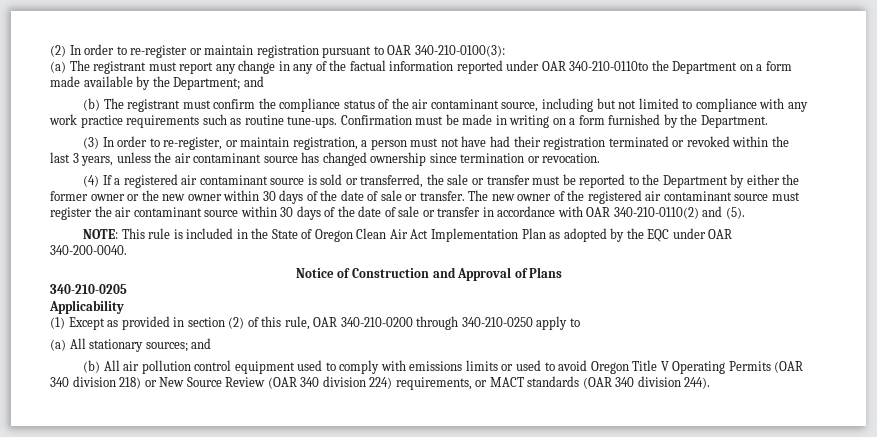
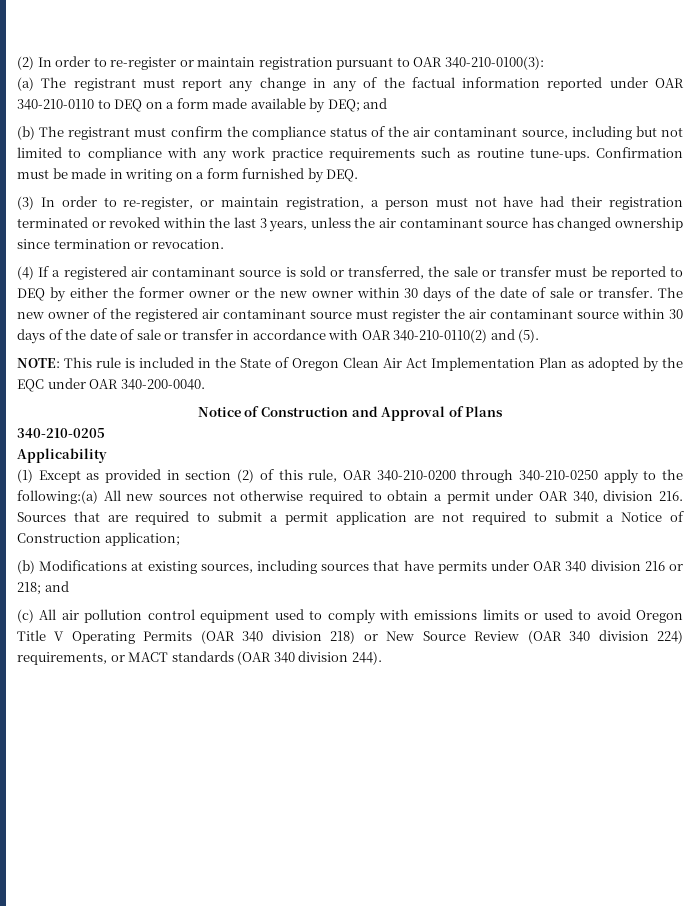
- (a) The registrant must report any change in any of the factual information reported under OAR 340-210-0110to the Department on a form made available by the Department; and
+ (a) The registrant must report any change in any of the factual information reported under OAR 340-210-0110 to DEQ on a form made available by DEQ; and
- Confirmation must be made in writing on a form furnished by the Department.
+ Confirmation must be made in writing on a form furnished by DEQ.
- (4) If a registered air contaminant source is sold or transferred, the sale or transfer must be reported to the Department by either the former owner or the new owner within 30 days of the date of sale or transfer.
+ (4) If a registered air contaminant source is sold or transferred, the sale or transfer must be reported to DEQ by either the former owner or the new owner within 30 days of the date of sale or transfer.
- (1) Except as provided in section (2) of this rule, OAR 340-210-0200 through 340-210-0250 apply to
- (a) All stationary sources; and
- (b) All air pollution control equipment used to comply with emissions limits or used to avoid Oregon Title V Operating Permits (OAR 340 division 218) or New Source Review (OAR 340 division 224) requirements, or MACT standards (OAR 340 division 244).
+ (1) Except as provided in section (2) of this rule, OAR 340-210-0200 through 340-210-0250 apply to the following:(a) All new sources not otherwise required to obtain a permit under OAR 340, division 216. Sources that are required to submit a permit application are not required to submit a Notice of Construction application;
+ (b) Modifications at existing sources, including sources that have permits under OAR 340 division 216 or 218; and
+ (c) All air pollution control equipment used to comply with emissions limits or used to avoid Oregon Title V Operating Permits (OAR 340 division 218) or New Source Review (OAR 340 division 224) requirements, or MACT standards (OAR 340 division 244).

